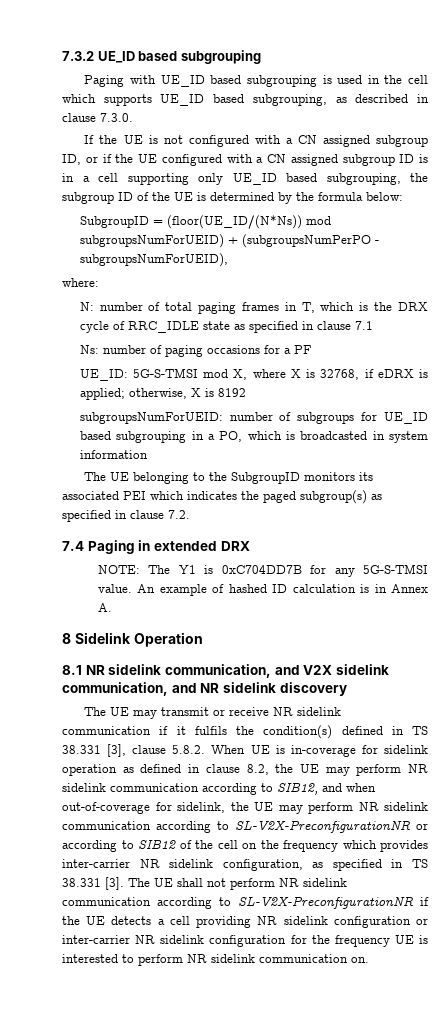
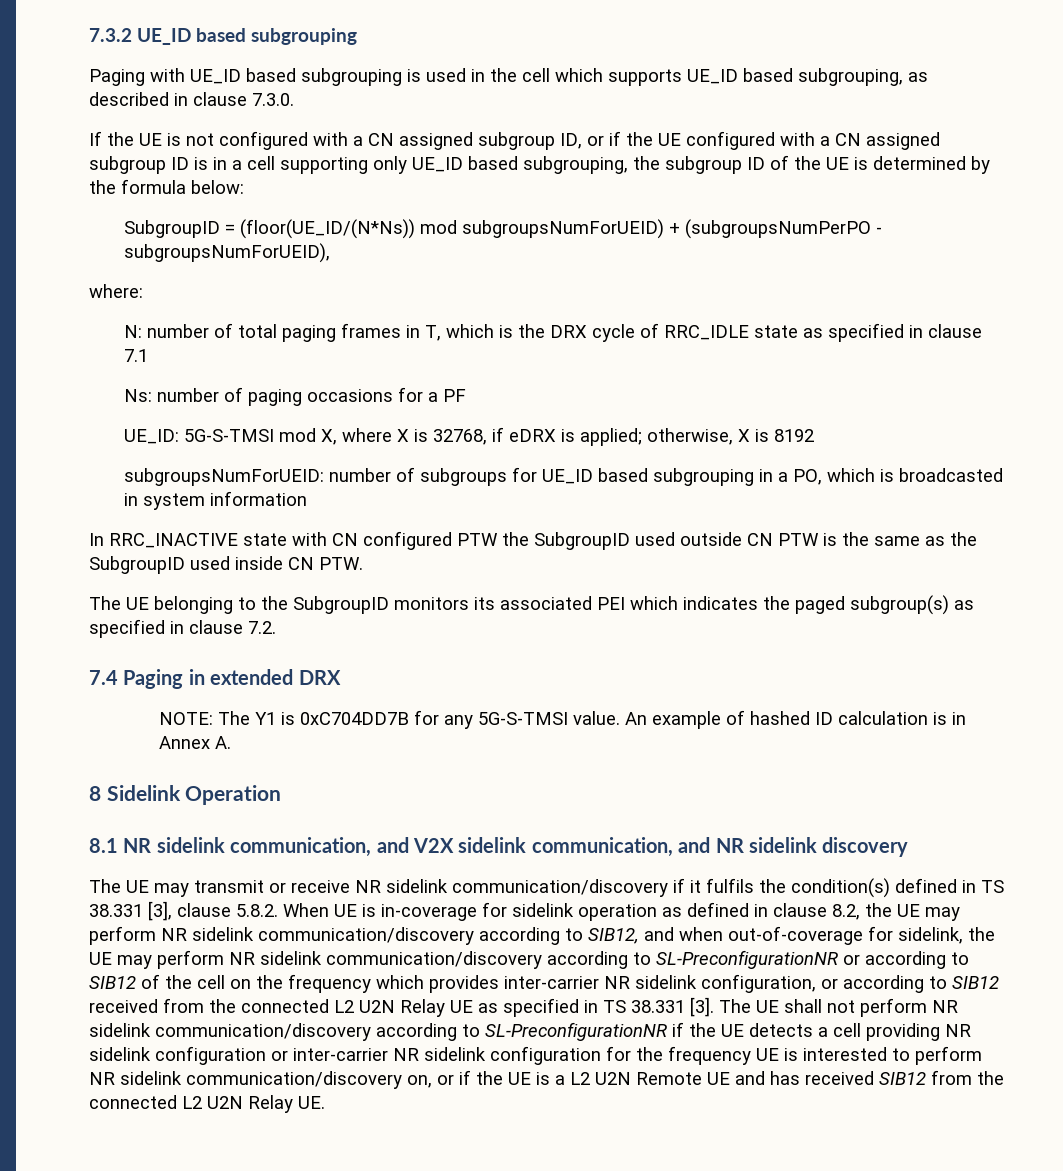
+ In RRC_INACTIVE state with CN configured PTW the SubgroupID used outside CN PTW is the same as the SubgroupID used inside CN PTW.
- The UE may transmit or receive NR sidelink communication if it fulfils the condition(s) defined in TS 38.331 [3], clause 5.8.2. When UE is in-coverage for sidelink operation as defined in clause 8.2, the UE may perform NR sidelink communication according to SIB12, and when out-of-coverage for sidelink, the UE may perform NR sidelink communication according to SL-V2X-PreconfigurationNR or according to SIB12 of the cell on the frequency which provides inter-carrier NR sidelink configuration, as specified in TS 38.331 [3].
+ The UE may transmit or receive NR sidelink communication/discovery if it fulfils the condition(s) defined in TS 38.331 [3], clause 5.8.2. When UE is in-coverage for sidelink operation as defined in clause 8.2, the UE may perform NR sidelink communication/discovery according to SIB12, and when out-of-coverage for sidelink, the UE may perform NR sidelink communication/discovery according to SL-PreconfigurationNR or according to SIB12 of the cell on the frequency which provides inter-carrier NR sidelink configuration, or according to SIB12 received from the connected L2 U2N Relay UE as specified in TS 38.331 [3].
- The UE shall not perform NR sidelink communication according to SL-V2X-PreconfigurationNR if the UE detects a cell providing NR sidelink configuration or inter-carrier NR sidelink configuration for the frequency UE is interested to perform NR sidelink communication on.
+ The UE shall not perform NR sidelink communication/discovery according to SL-PreconfigurationNR if the UE detects a cell providing NR sidelink configuration or inter-carrier NR sidelink configuration for the frequency UE is interested to perform NR sidelink communication/discovery on, or if the UE is a L2 U2N Remote UE and has received SIB12 from the connected L2 U2N Relay UE.

